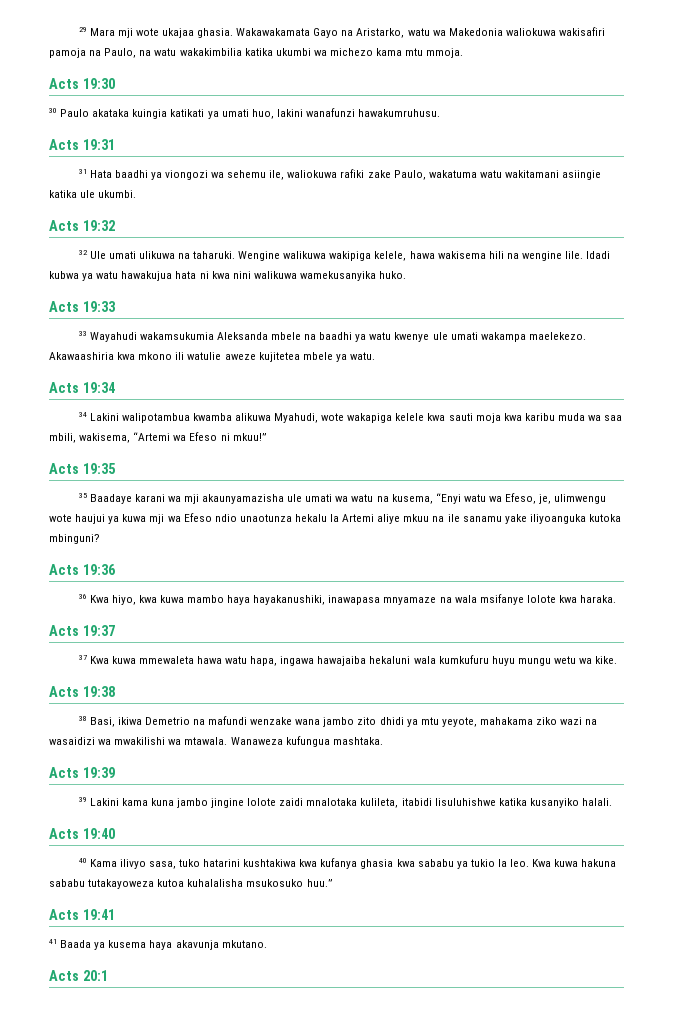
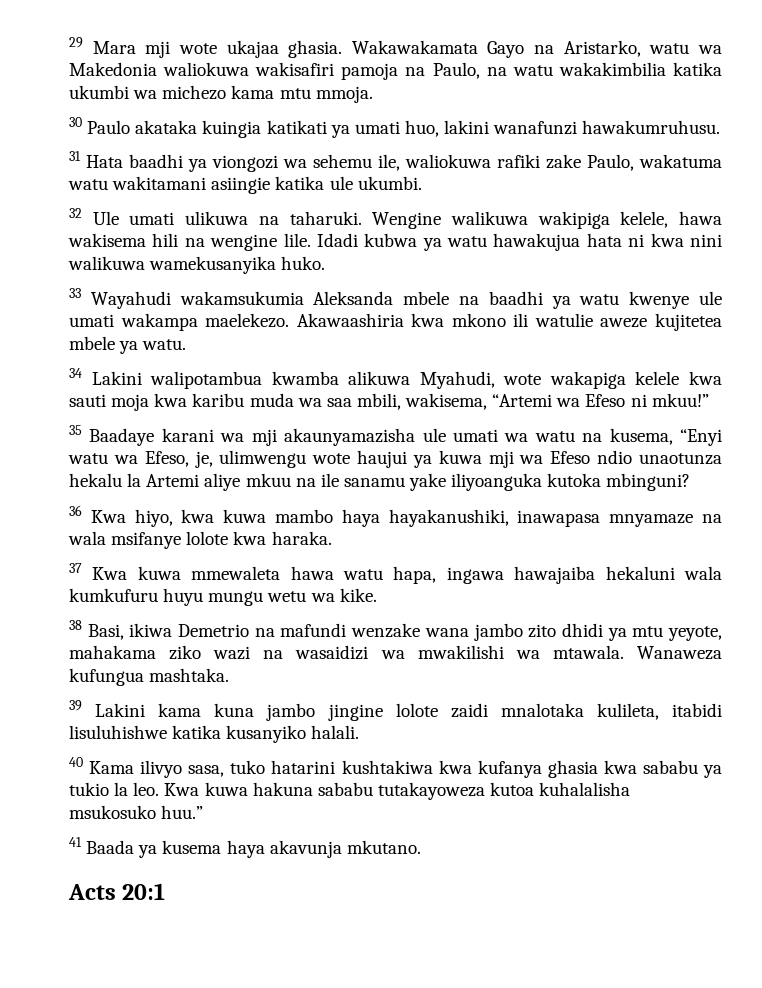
- Acts 19:30
- Acts 19:31
- Acts 19:32
- Acts 19:33
- Acts 19:34
- Acts 19:35
- Acts 19:36
- Acts 19:37
- Acts 19:38
- Acts 19:39
- Acts 19:40
- Acts 19:41

